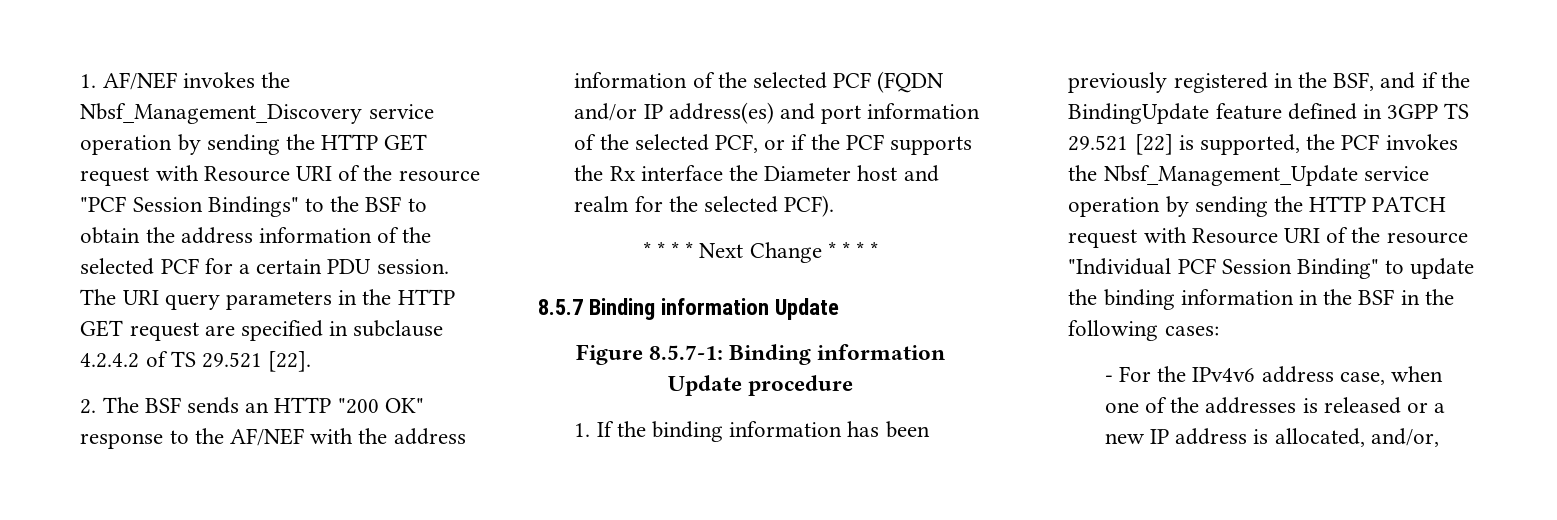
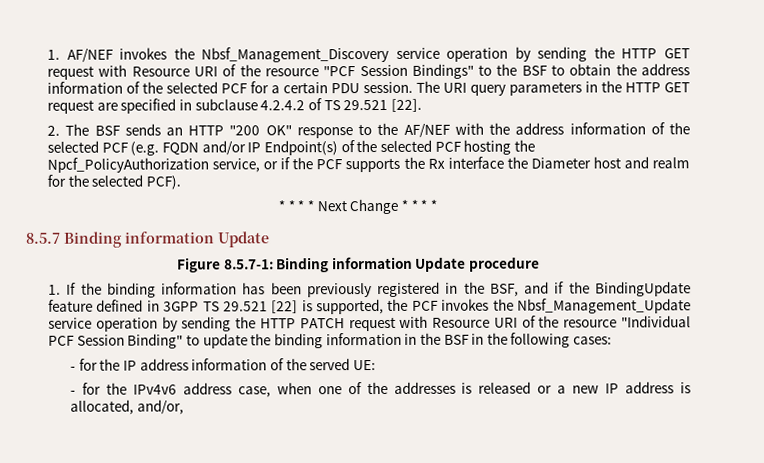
- 2. The BSF sends an HTTP "200 OK" response to the AF/NEF with the address information of the selected PCF (FQDN and/or IP address(es) and port information of the selected PCF, or if the PCF supports the Rx interface the Diameter host and realm for the selected PCF).
+ 2. The BSF sends an HTTP "200 OK" response to the AF/NEF with the address information of the selected PCF (e.g. FQDN and/or IP Endpoint(s) of the selected PCF hosting the Npcf_PolicyAuthorization service, or if the PCF supports the Rx interface the Diameter host and realm for the selected PCF).
- - For the IPv4v6 address case, when one of the addresses is released or a new IP address is allocated, and/or,
+ - for the IP address information of the served UE:
+ - for the IPv4v6 address case, when one of the addresses is released or a new IP address is allocated, and/or,

